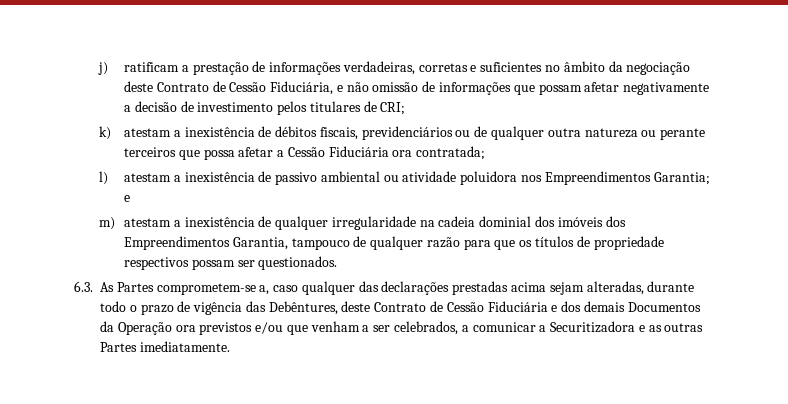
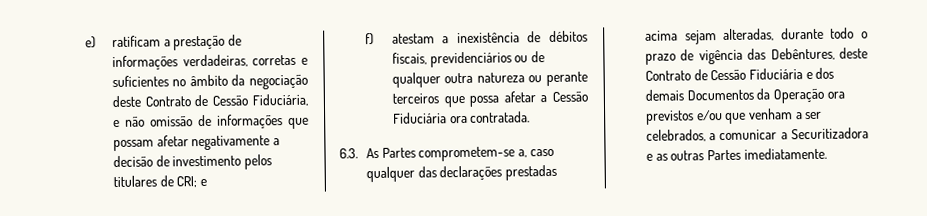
- j) ratificam a prestação de informações verdadeiras, corretas e suficientes no âmbito da negociação deste Contrato de Cessão Fiduciária, e não omissão de informações que possam afetar negativamente a decisão de investimento pelos titulares de CRI;
- k) atestam a inexistência de débitos fiscais, previdenciários ou de qualquer outra natureza ou perante terceiros que possa afetar a Cessão Fiduciária ora contratada;
- l) atestam a inexistência de passivo ambiental ou atividade poluidora nos Empreendimentos Garantia; e
- m) atestam a inexistência de qualquer irregularidade na cadeia dominial dos imóveis dos Empreendimentos Garantia, tampouco de qualquer razão para que os títulos de propriedade respectivos possam ser questionados.
+ e) ratificam a prestação de informações verdadeiras, corretas e suficientes no âmbito da negociação deste Contrato de Cessão Fiduciária, e não omissão de informações que possam afetar negativamente a decisão de investimento pelos titulares de CRI; e
+ f) atestam a inexistência de débitos fiscais, previdenciários ou de qualquer outra natureza ou perante terceiros que possa afetar a Cessão Fiduciária ora contratada.

